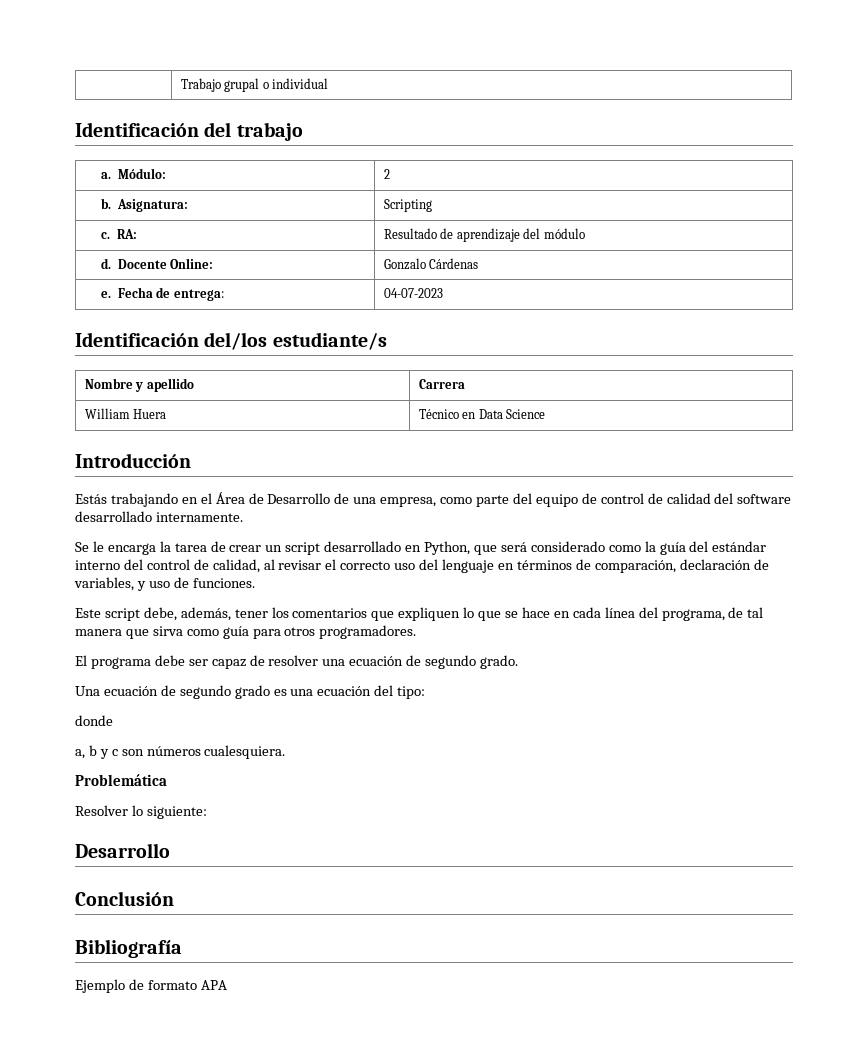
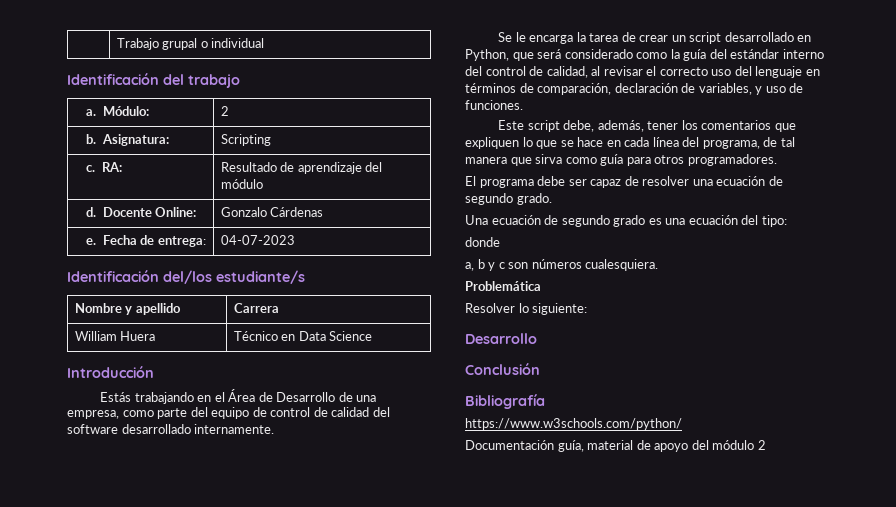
- Ejemplo de formato APA
+ https://www.w3schools.com/python/
+ Documentación guía, material de apoyo del módulo 2

